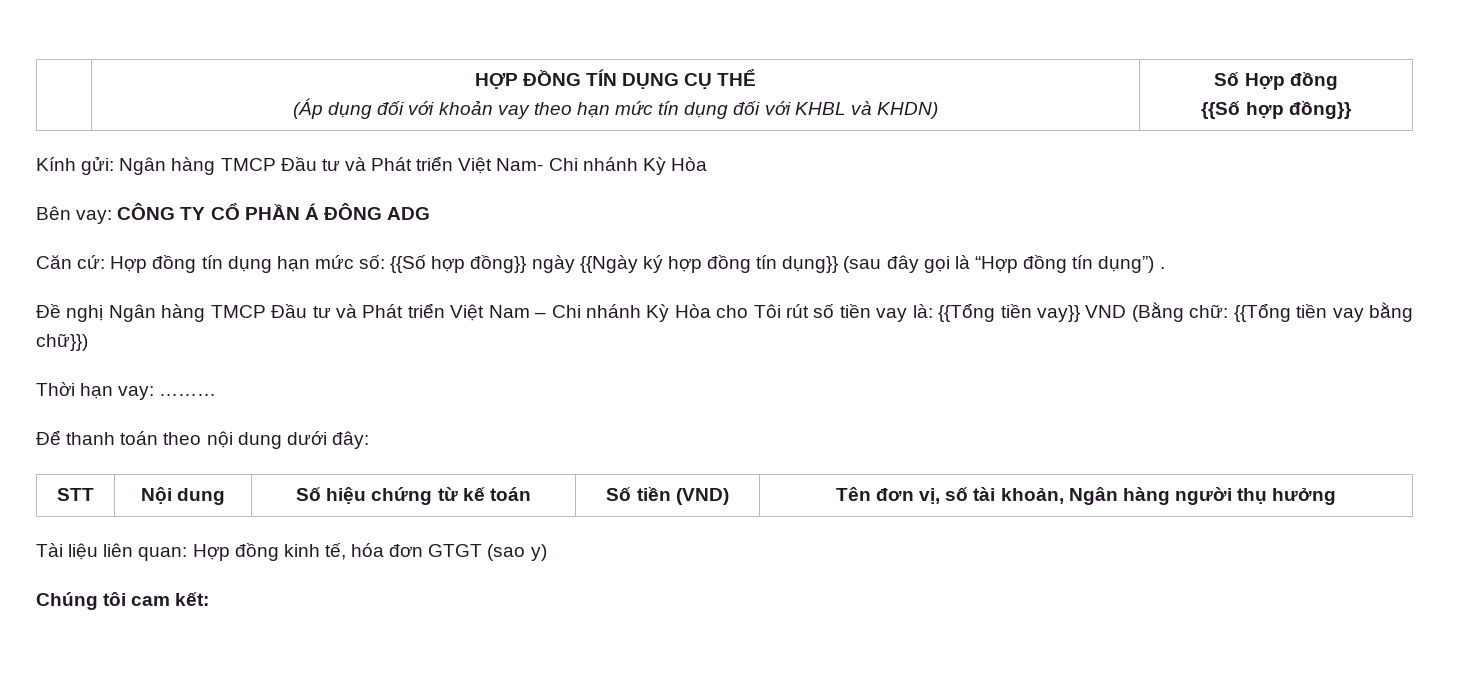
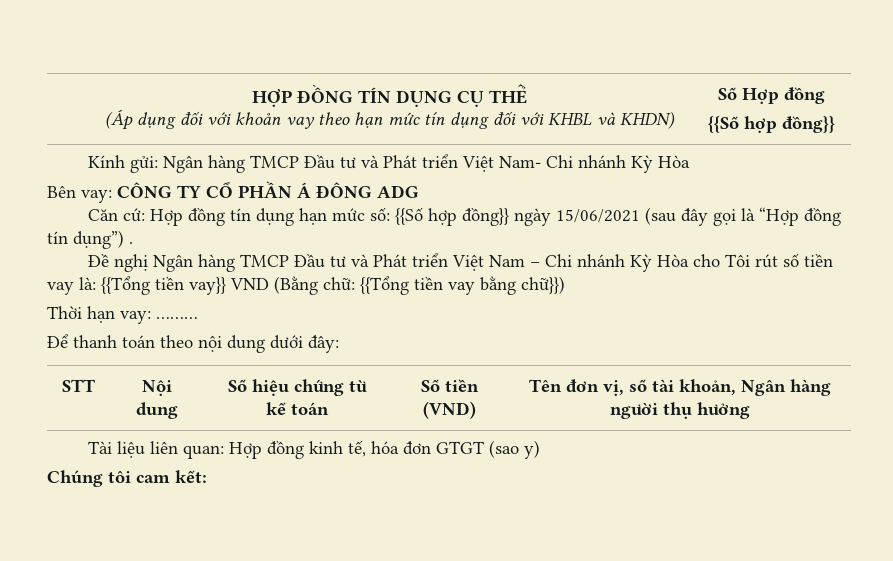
- Căn cứ: Hợp đồng tín dụng hạn mức số: {{Số hợp đồng}} ngày {{Ngày ký hợp đồng tín dụng}} (sau đây gọi là “Hợp đồng tín dụng”) .
+ Căn cứ: Hợp đồng tín dụng hạn mức số: {{Số hợp đồng}} ngày 15/06/2021 (sau đây gọi là “Hợp đồng tín dụng”) .

